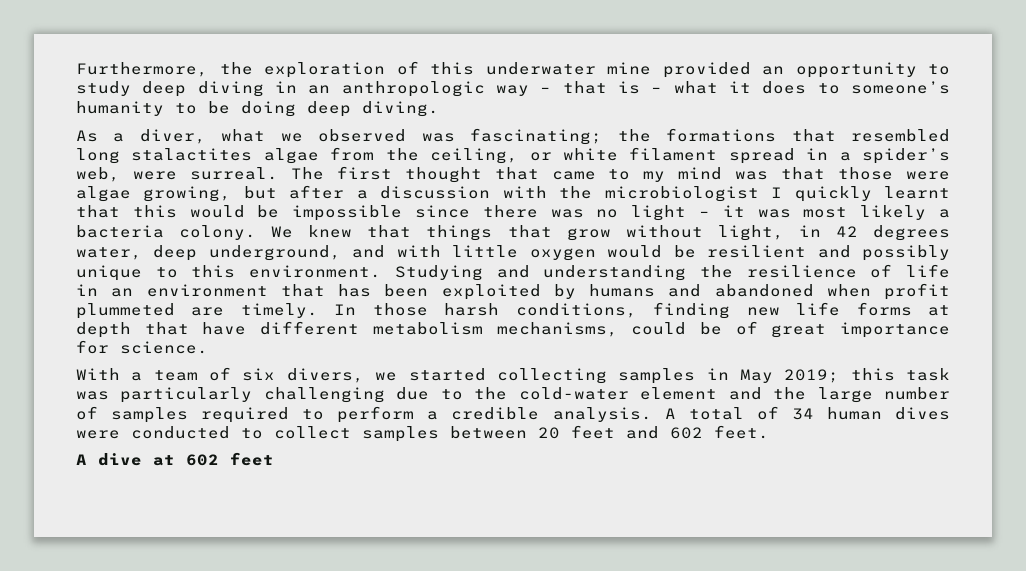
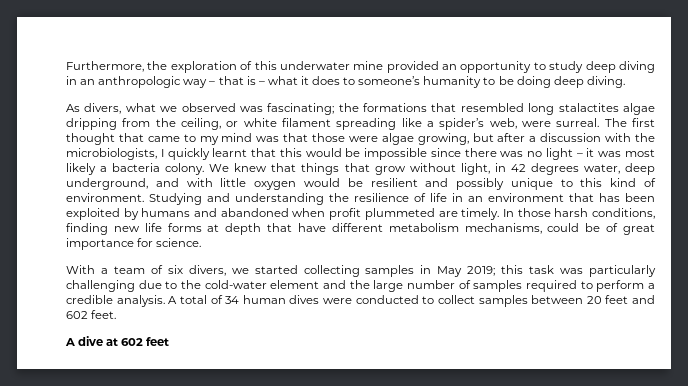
- As a diver, what we observed was fascinating; the formations that resembled long stalactites algae from the ceiling, or white filament spread in a spider’s web, were surreal.
+ As divers, what we observed was fascinating; the formations that resembled long stalactites algae dripping from the ceiling, or white filament spreading like a spider’s web, were surreal.
- The first thought that came to my mind was that those were algae growing, but after a discussion with the microbiologist I quickly learnt that this would be impossible since there was no light – it was most likely a bacteria colony.
+ The first thought that came to my mind was that those were algae growing, but after a discussion with the microbiologists, I quickly learnt that this would be impossible since there was no light – it was most likely a bacteria colony.
- We knew that things that grow without light, in 42 degrees water, deep underground, and with little oxygen would be resilient and possibly unique to this environment.
+ We knew that things that grow without light, in 42 degrees water, deep underground, and with little oxygen would be resilient and possibly unique to this kind of environment.

